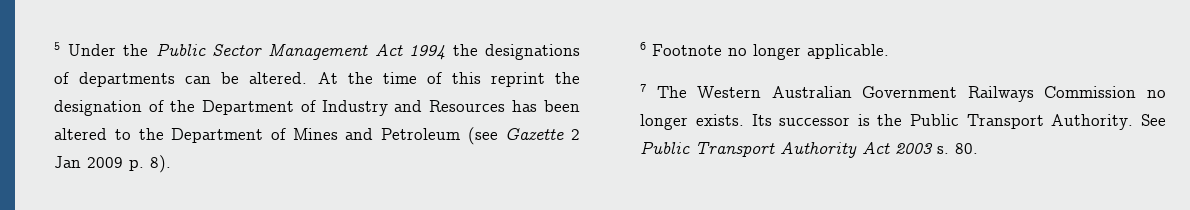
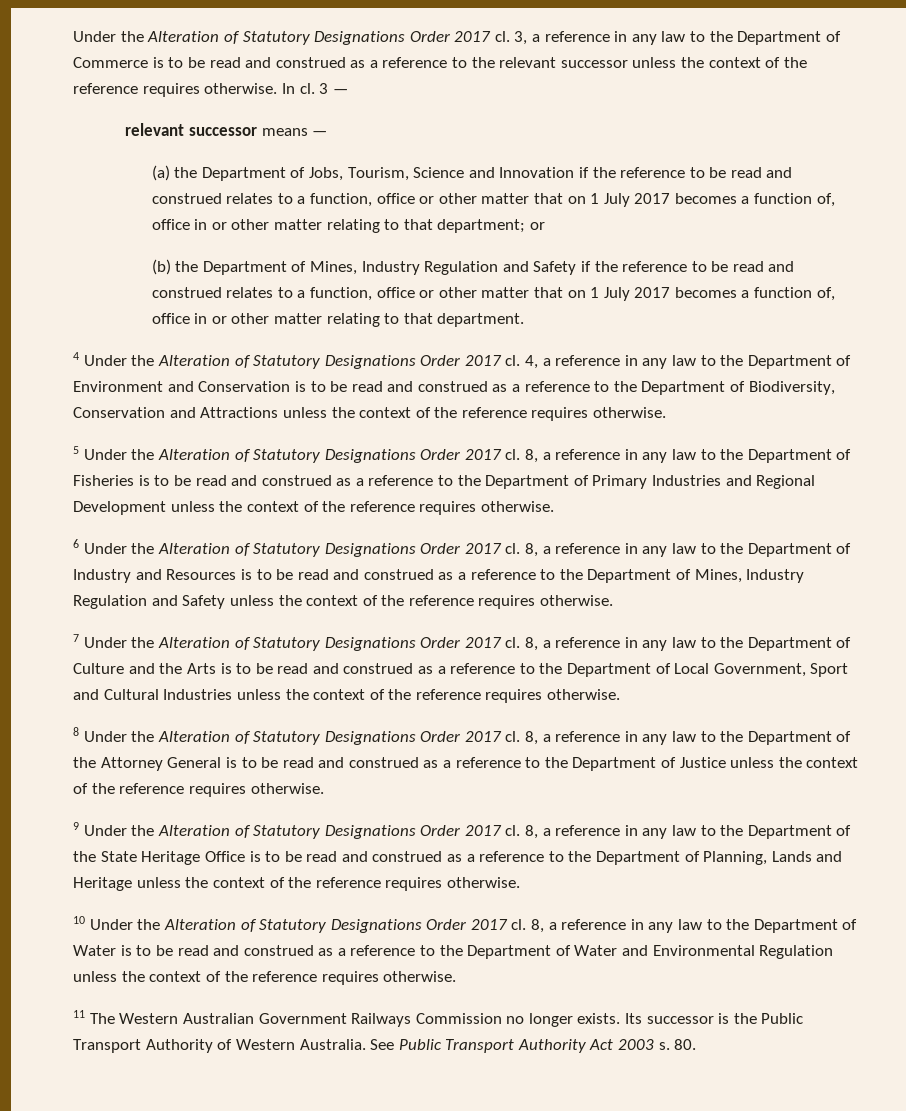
- 5 Under the Public Sector Management Act 1994 the designations of departments can be altered. At the time of this reprint the designation of the Department of Industry and Resources has been altered to the Department of Mines and Petroleum (see Gazette 2 Jan 2009 p. 8).
- 6 Footnote no longer applicable.
- 7 The Western Australian Government Railways Commission no longer exists.
+ Under the Alteration of Statutory Designations Order 2017 cl. 3, a reference in any law to the Department of Commerce is to be read and construed as a reference to the relevant successor unless the context of the reference requires otherwise. In cl. 3 —
+ relevant successor means —
+ (a) the Department of Jobs, Tourism, Science and Innovation if the reference to be read and construed relates to a function, office or other matter that on 1 July 2017 becomes a function of, office in or other matter relating to that department; or
+ (b) the Department of Mines, Industry Regulation and Safety if the reference to be read and construed relates to a function, office or other matter that on 1 July 2017 becomes a function of, office in or other matter relating to that department.
+ 4 Under the Alteration of Statutory Designations Order 2017 cl. 4, a reference in any law to the Department of Environment and Conservation is to be read and construed as a reference to the Department of Biodiversity, Conservation and Attractions unless the context of the reference requires otherwise.
+ 5 Under the Alteration of Statutory Designations Order 2017 cl. 8, a reference in any law to the Department of Fisheries is to be read and construed as a reference to the Department of Primary Industries and Regional Development unless the context of the reference requires otherwise.
+ 6 Under the Alteration of Statutory Designations Order 2017 cl. 8, a reference in any law to the Department of Industry and Resources is to be read and construed as a reference to the Department of Mines, Industry Regulation and Safety unless the context of the reference requires otherwise.
+ 7 Under the Alteration of Statutory Designations Order 2017 cl. 8, a reference in any law to the Department of Culture and the Arts is to be read and construed as a reference to the Department of Local Government, Sport and Cultural Industries unless the context of the reference requires otherwise.
+ 8 Under the Alteration of Statutory Designations Order 2017 cl. 8, a reference in any law to the Department of the Attorney General is to be read and construed as a reference to the Department of Justice unless the context of the reference requires otherwise.
+ 9 Under the Alteration of Statutory Designations Order 2017 cl. 8, a reference in any law to the Department of the State Heritage Office is to be read and construed as a reference to the Department of Planning, Lands and Heritage unless the context of the reference requires otherwise.
+ 10 Under the Alteration of Statutory Designations Order 2017 cl. 8, a reference in any law to the Department of Water is to be read and construed as a reference to the Department of Water and Environmental Regulation unless the context of the reference requires otherwise.
+ 11 The Western Australian Government Railways Commission no longer exists.
- Its successor is the Public Transport Authority.
+ Its successor is the Public Transport Authority of Western Australia.

